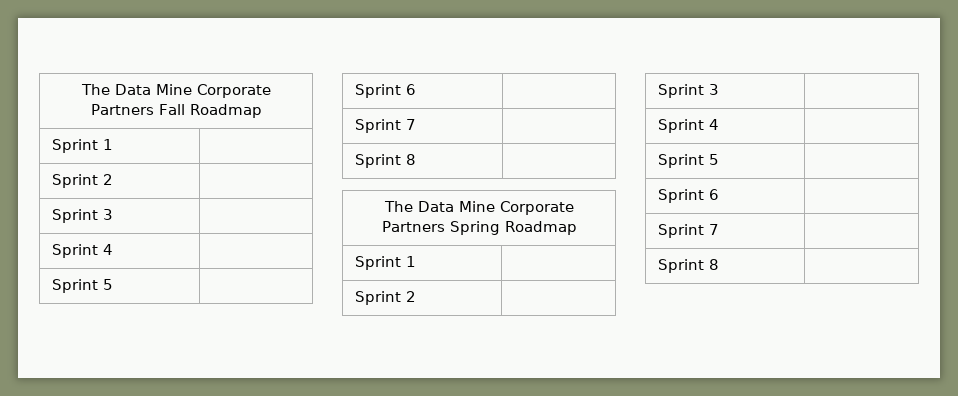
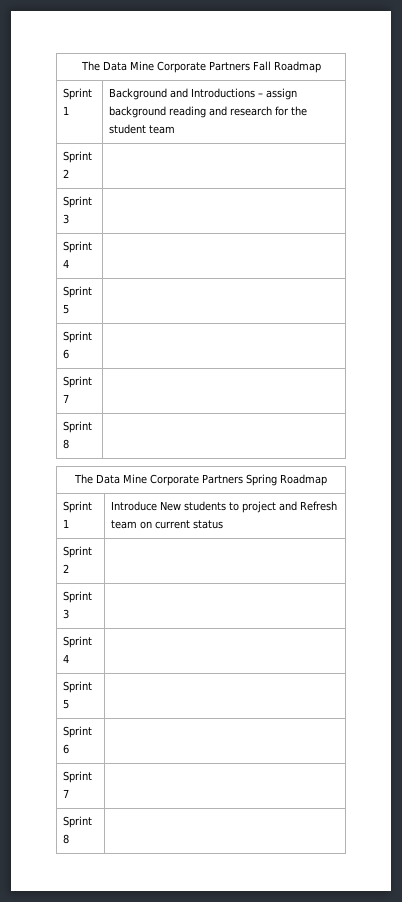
  The Data Mine Corporate Partners Fall Roadmap
- Sprint 1 |
+ Sprint 1 | Background and Introductions – assign background reading and research for the student team
  The Data Mine Corporate Partners Spring Roadmap
- Sprint 1 |
+ Sprint 1 | Introduce New students to project and Refresh team on current status

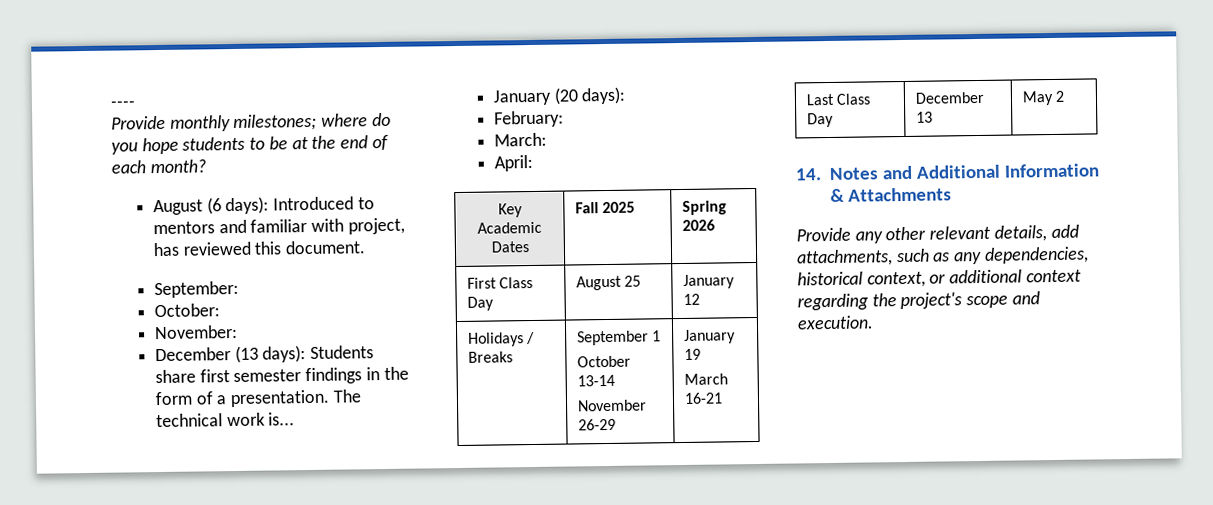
- The Data Mine Corporate Partners Fall Roadmap
- Sprint 1 | Background and Introductions – assign background reading and research for the student team
- Sprint 2 |
- Sprint 3 |
- Sprint 4 |
- Sprint 5 |
- Sprint 6 |
- Sprint 7 |
- Sprint 8 |
- The Data Mine Corporate Partners Spring Roadmap
- Sprint 1 | Introduce New students to project and Refresh team on current status
- Sprint 2 |
- Sprint 3 |
- Sprint 4 |
- Sprint 5 |
- Sprint 6 |
- Sprint 7 |
- Sprint 8 |
+ ----
+ Provide monthly milestones; where do you hope students to be at the end of each month?
+ August (6 days): Introduced to mentors and familiar with project, has reviewed this document.
+ September:
+ October:
+ November:
+ December (13 days): Students share first semester findings in the form of a presentation. The technical work is...
+ January (20 days):
+ February:
+ March:
+ April:
+ Key Academic Dates | Fall 2025 | Spring 2026
+ First Class Day | August 25 | January 12
+ Holidays / Breaks | September 1
+ October 13-14
+ November 26-29 | January 19
+ March 16-21
+ Last Class Day | December 13 | May 2
+ 14. Notes and Additional Information & Attachments
+ Provide any other relevant details, add attachments, such as any dependencies, historical context, or additional context regarding the project's scope and execution.

